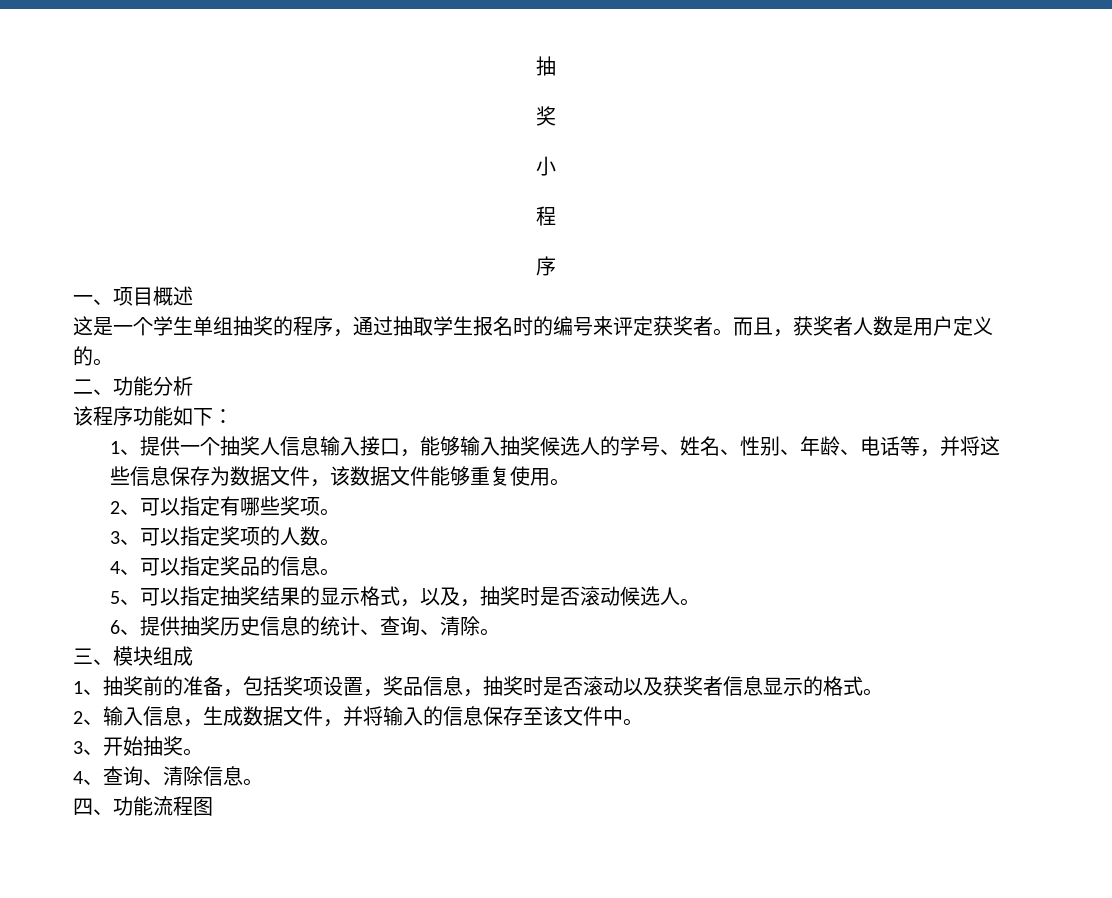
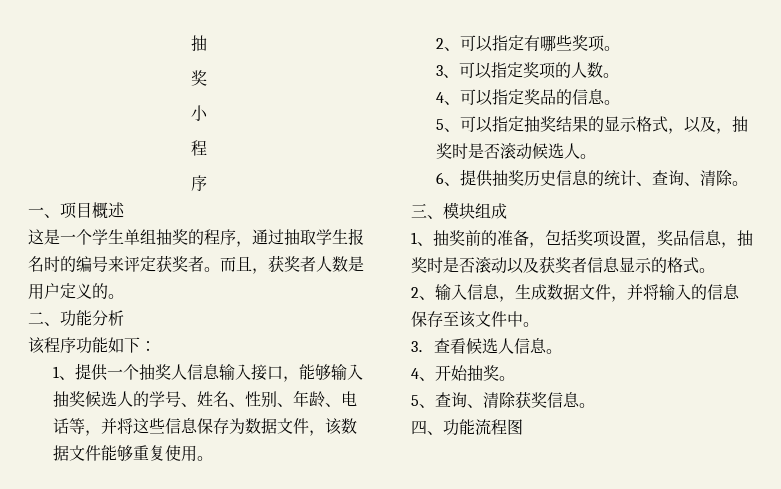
- 3、开始抽奖。
+ 3．查看候选人信息。
+ 4、开始抽奖。
- 4、查询、清除信息。
+ 5、查询、清除获奖信息。

